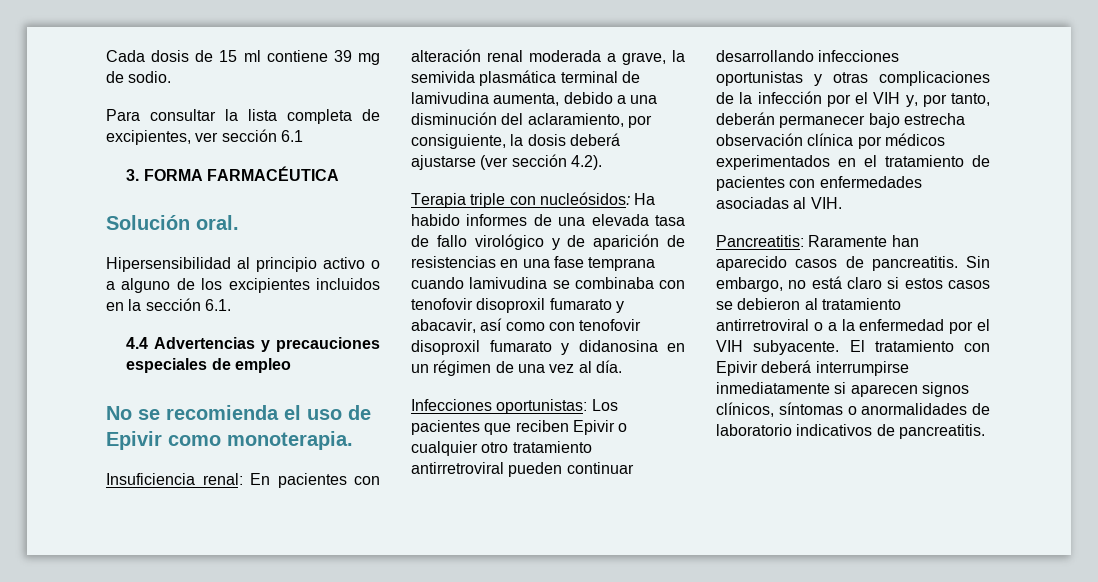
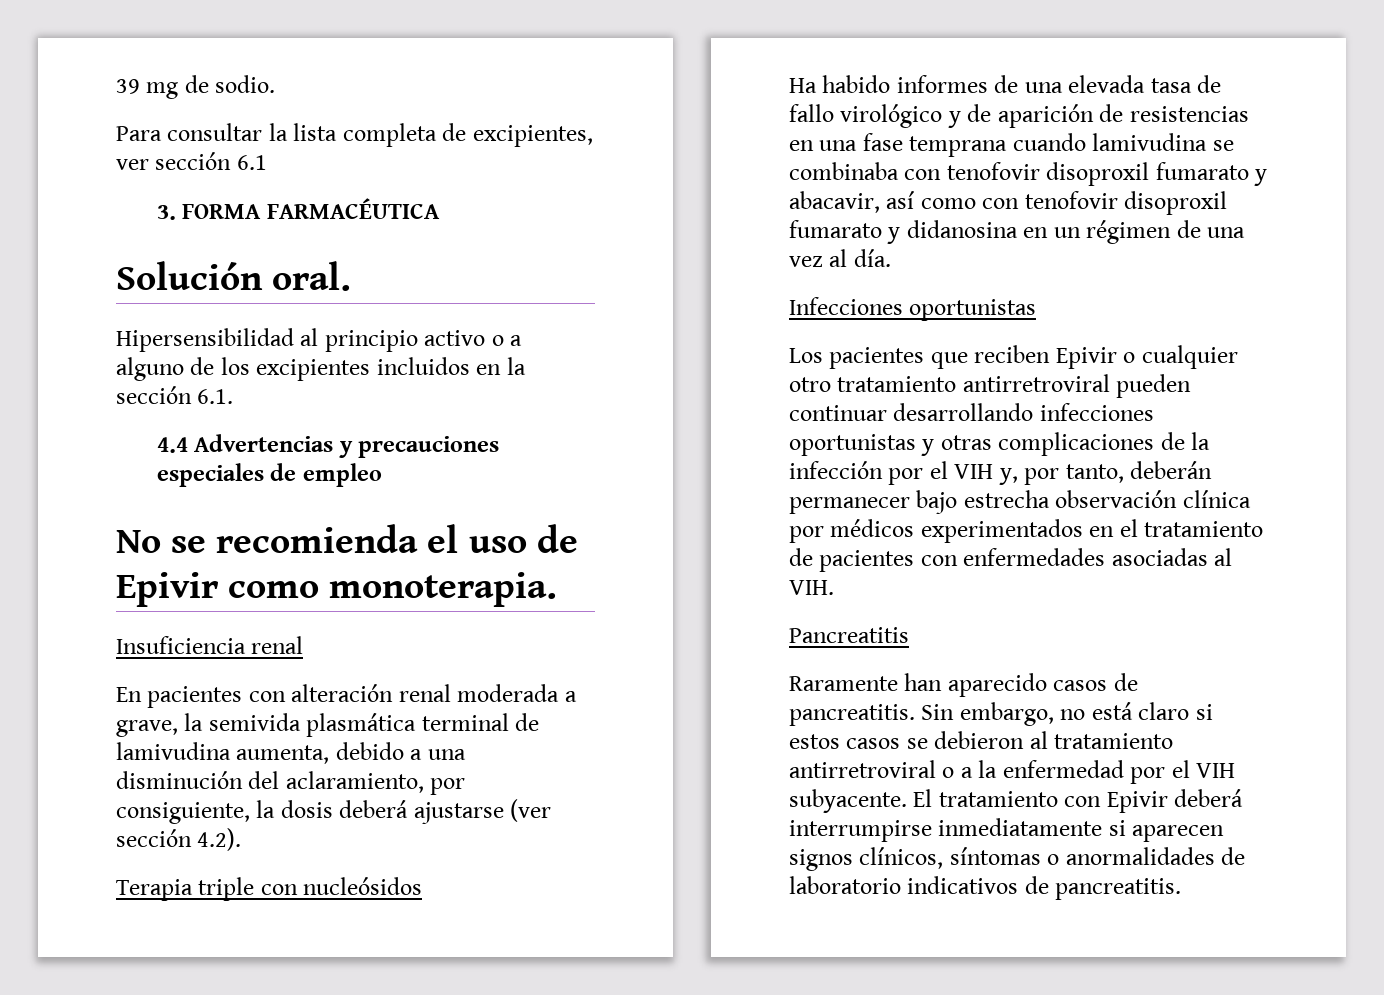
- Cada dosis de 15 ml contiene 39 mg de sodio.
+ 39 mg de sodio.
- Insuficiencia renal: En pacientes con alteración renal moderada a grave, la semivida plasmática terminal de lamivudina aumenta, debido a una disminución del aclaramiento, por consiguiente, la dosis deberá ajustarse (ver sección 4.2).
+ Insuficiencia renal
+ En pacientes con alteración renal moderada a grave, la semivida plasmática terminal de lamivudina aumenta, debido a una disminución del aclaramiento, por consiguiente, la dosis deberá ajustarse (ver sección 4.2).
- Terapia triple con nucleósidos: Ha habido informes de una elevada tasa de fallo virológico y de aparición de resistencias en una fase temprana cuando lamivudina se combinaba con tenofovir disoproxil fumarato y abacavir, así como con tenofovir disoproxil fumarato y didanosina en un régimen de una vez al día.
+ Terapia triple con nucleósidos
+ Ha habido informes de una elevada tasa de fallo virológico y de aparición de resistencias en una fase temprana cuando lamivudina se combinaba con tenofovir disoproxil fumarato y abacavir, así como con tenofovir disoproxil fumarato y didanosina en un régimen de una vez al día.
- Infecciones oportunistas: Los pacientes que reciben Epivir o cualquier otro tratamiento antirretroviral pueden continuar desarrollando infecciones oportunistas y otras complicaciones de la infección por el VIH y, por tanto, deberán permanecer bajo estrecha observación clínica por médicos experimentados en el tratamiento de pacientes con enfermedades asociadas al VIH.
+ Infecciones oportunistas
+ Los pacientes que reciben Epivir o cualquier otro tratamiento antirretroviral pueden continuar desarrollando infecciones oportunistas y otras complicaciones de la infección por el VIH y, por tanto, deberán permanecer bajo estrecha observación clínica por médicos experimentados en el tratamiento de pacientes con enfermedades asociadas al VIH.
- Pancreatitis: Raramente han aparecido casos de pancreatitis.
+ Pancreatitis
+ Raramente han aparecido casos de pancreatitis.

